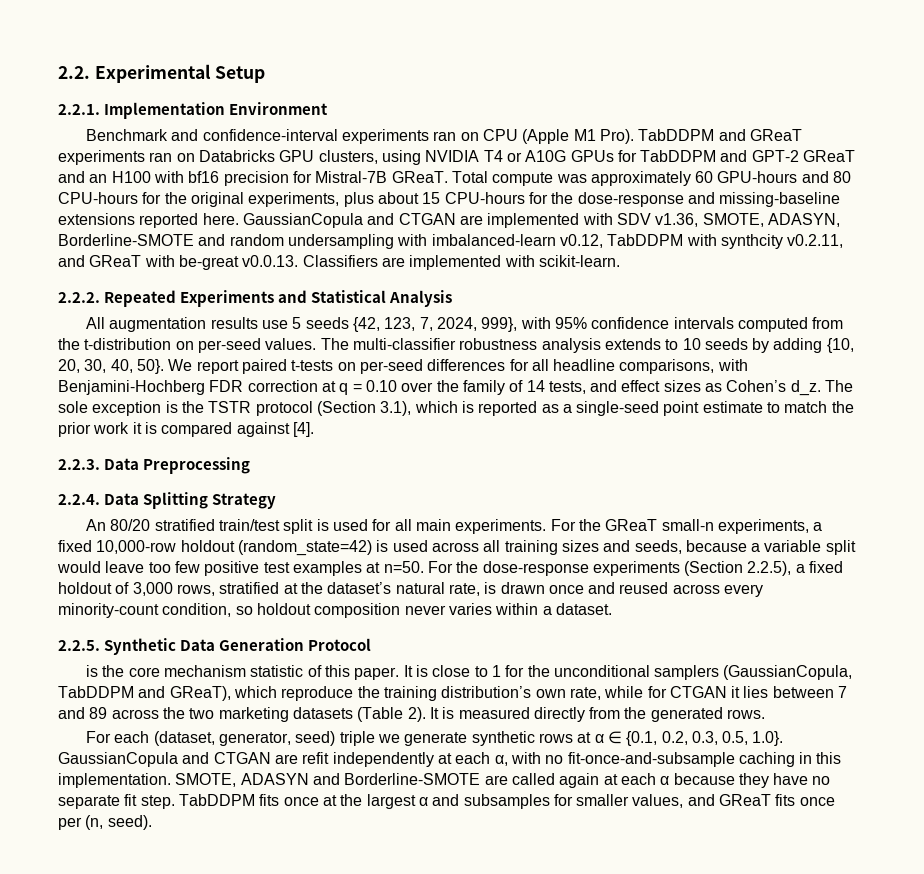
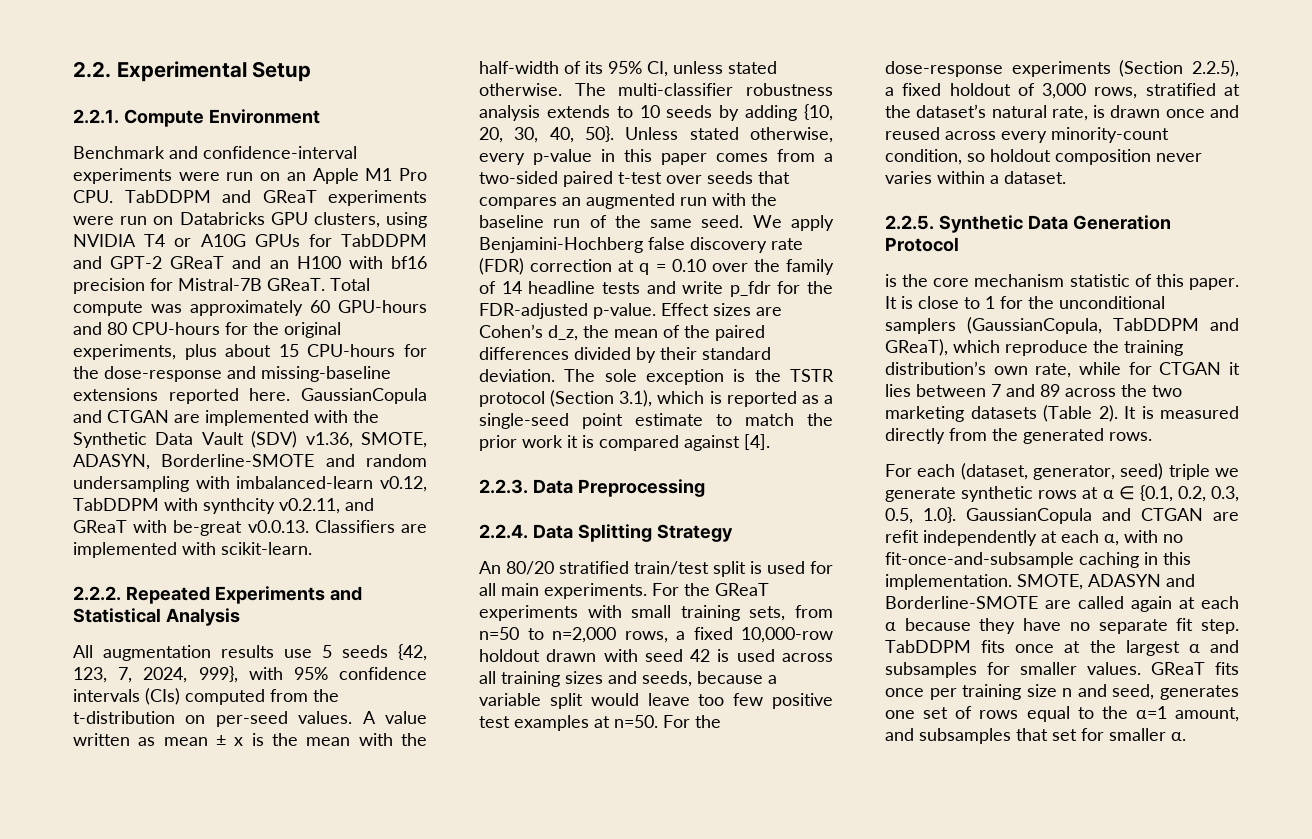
- 2.2.1. Implementation Environment
+ 2.2.1. Compute Environment
- Benchmark and confidence-interval experiments ran on CPU (Apple M1 Pro). TabDDPM and GReaT experiments ran on Databricks GPU clusters, using NVIDIA T4 or A10G GPUs for TabDDPM and GPT-2 GReaT and an H100 with bf16 precision for Mistral-7B GReaT.
+ Benchmark and confidence-interval experiments were run on an Apple M1 Pro CPU. TabDDPM and GReaT experiments were run on Databricks GPU clusters, using NVIDIA T4 or A10G GPUs for TabDDPM and GPT-2 GReaT and an H100 with bf16 precision for Mistral-7B GReaT.
- GaussianCopula and CTGAN are implemented with SDV v1.36, SMOTE, ADASYN, Borderline-SMOTE and random undersampling with imbalanced-learn v0.12, TabDDPM with synthcity v0.2.11, and GReaT with be-great v0.0.13. Classifiers are implemented with scikit-learn.
+ GaussianCopula and CTGAN are implemented with the Synthetic Data Vault (SDV) v1.36, SMOTE, ADASYN, Borderline-SMOTE and random undersampling with imbalanced-learn v0.12, TabDDPM with synthcity v0.2.11, and GReaT with be-great v0.0.13. Classifiers are implemented with scikit-learn.
- All augmentation results use 5 seeds {42, 123, 7, 2024, 999}, with 95% confidence intervals computed from the t-distribution on per-seed values.
+ All augmentation results use 5 seeds {42, 123, 7, 2024, 999}, with 95% confidence intervals (CIs) computed from the t-distribution on per-seed values.
+ A value written as mean ± x is the mean with the half-width of its 95% CI, unless stated otherwise.
- We report paired t-tests on per-seed differences for all headline comparisons, with Benjamini-Hochberg FDR correction at q = 0.10 over the family of 14 tests, and effect sizes as Cohen’s d_z.
+ Unless stated otherwise, every p-value in this paper comes from a two-sided paired t-test over seeds that compares an augmented run with the baseline run of the same seed. We apply Benjamini-Hochberg false discovery rate (FDR) correction at q = 0.10 over the family of 14 headline tests and write p_fdr for the FDR-adjusted p-value. Effect sizes are Cohen’s d_z, the mean of the paired differences divided by their standard deviation.
- For the GReaT small-n experiments, a fixed 10,000-row holdout (random_state=42) is used across all training sizes and seeds, because a variable split would leave too few positive test examples at n=50.
+ For the GReaT experiments with small training sets, from n=50 to n=2,000 rows, a fixed 10,000-row holdout drawn with seed 42 is used across all training sizes and seeds, because a variable split would leave too few positive test examples at n=50.
- TabDDPM fits once at the largest α and subsamples for smaller values, and GReaT fits once per (n, seed).
+ TabDDPM fits once at the largest α and subsamples for smaller values. GReaT fits once per training size n and seed, generates one set of rows equal to the α=1 amount, and subsamples that set for smaller α.

